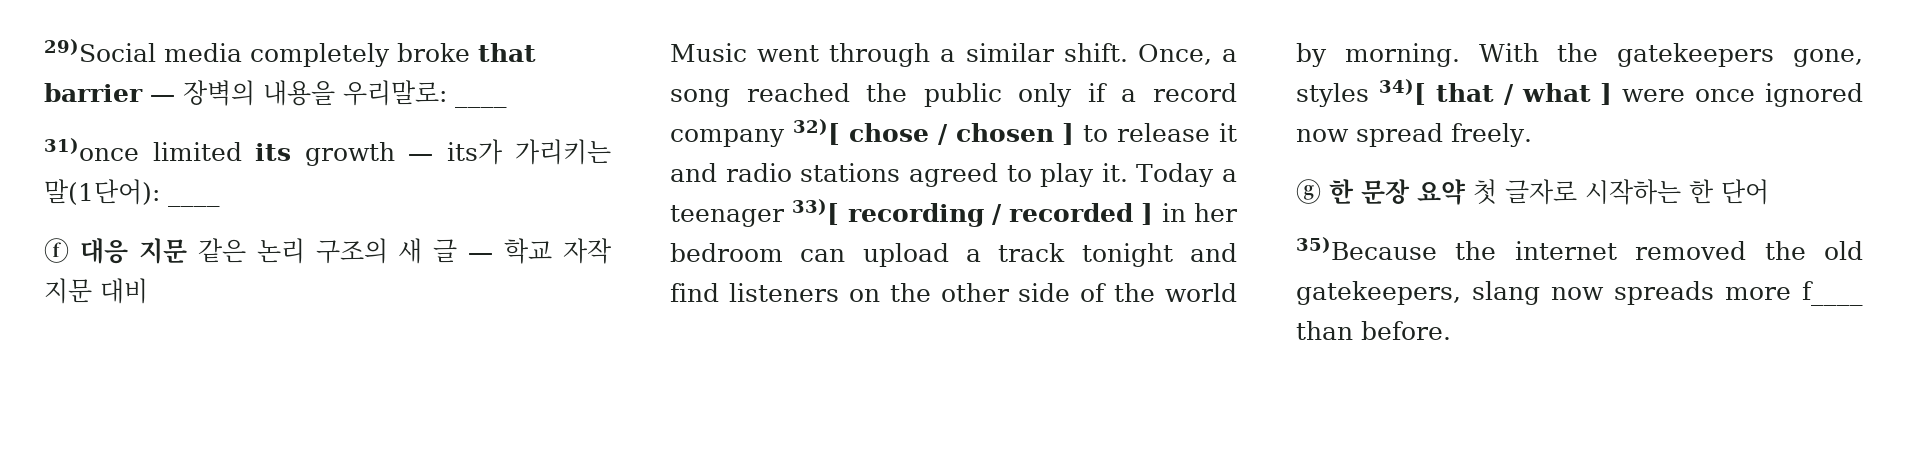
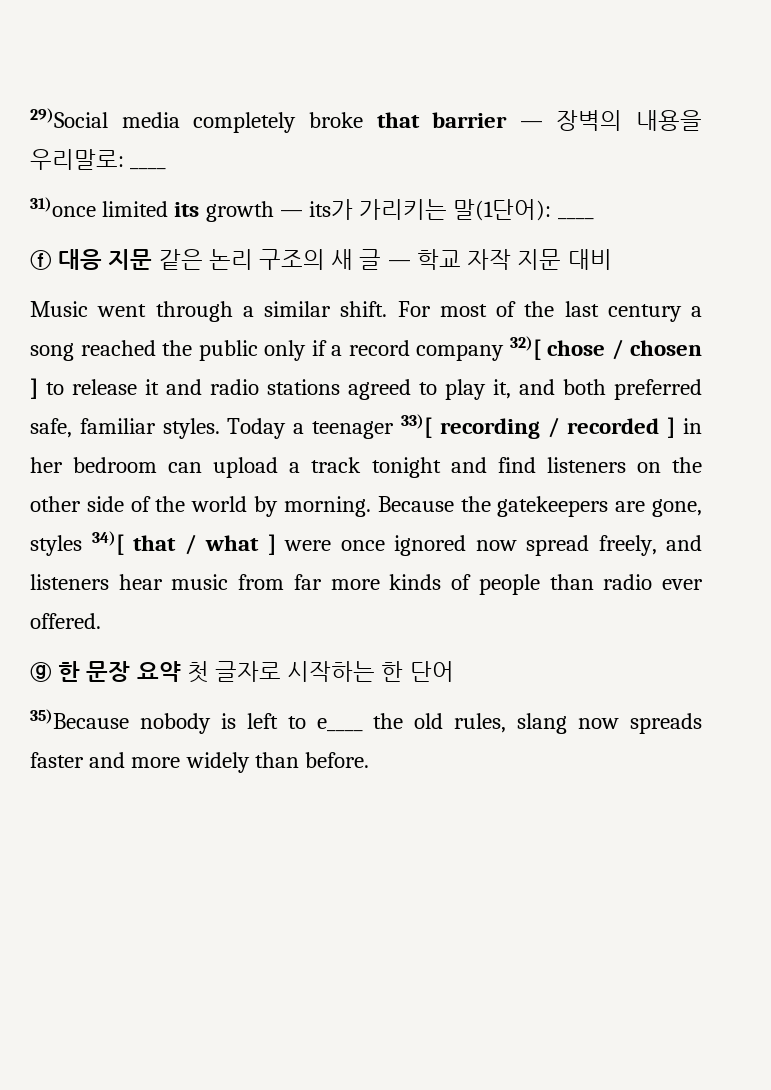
- Once, a song reached the public only if a record company 32)[ chose / chosen ] to release it and radio stations agreed to play it.
+ For most of the last century a song reached the public only if a record company 32)[ chose / chosen ] to release it and radio stations agreed to play it, and both preferred safe, familiar styles.
- With the gatekeepers gone, styles 34)[ that / what ] were once ignored now spread freely.
+ Because the gatekeepers are gone, styles 34)[ that / what ] were once ignored now spread freely, and listeners hear music from far more kinds of people than radio ever offered.
- 35)Because the internet removed the old gatekeepers, slang now spreads more f____ than before.
+ 35)Because nobody is left to e____ the old rules, slang now spreads faster and more widely than before.

